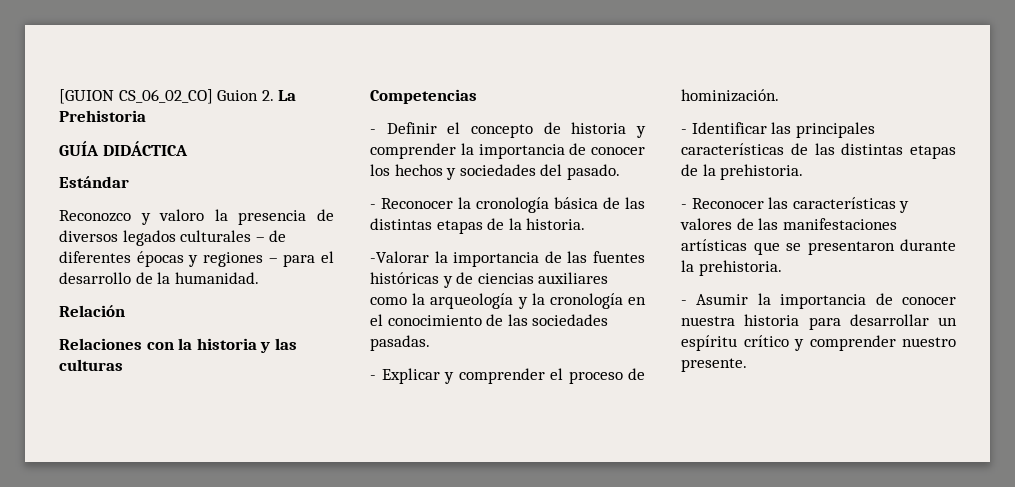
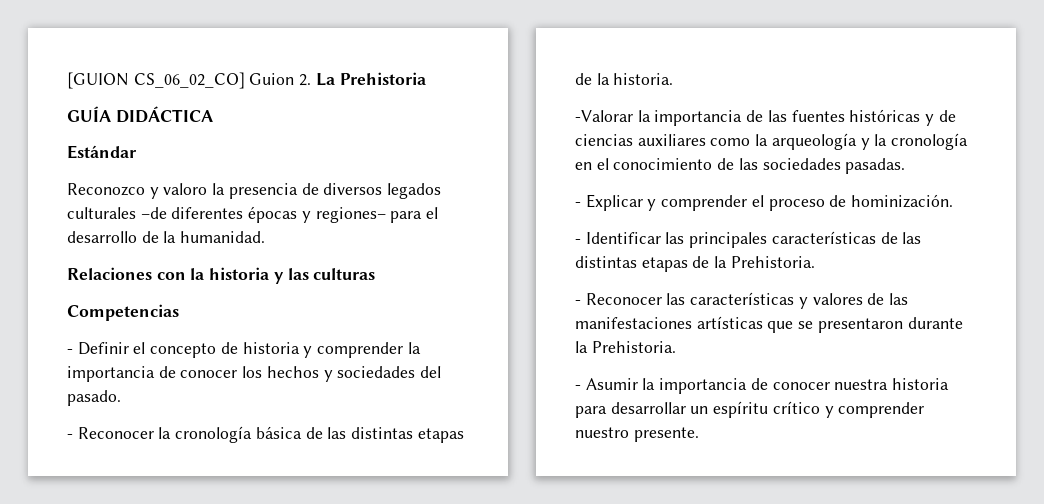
- Reconozco y valoro la presencia de diversos legados culturales – de diferentes épocas y regiones – para el desarrollo de la humanidad.
+ Reconozco y valoro la presencia de diversos legados culturales –de diferentes épocas y regiones– para el desarrollo de la humanidad.
- Relación
- - Identificar las principales características de las distintas etapas de la prehistoria.
+ - Identificar las principales características de las distintas etapas de la Prehistoria.
- - Reconocer las características y valores de las manifestaciones artísticas que se presentaron durante la prehistoria.
+ - Reconocer las características y valores de las manifestaciones artísticas que se presentaron durante la Prehistoria.

